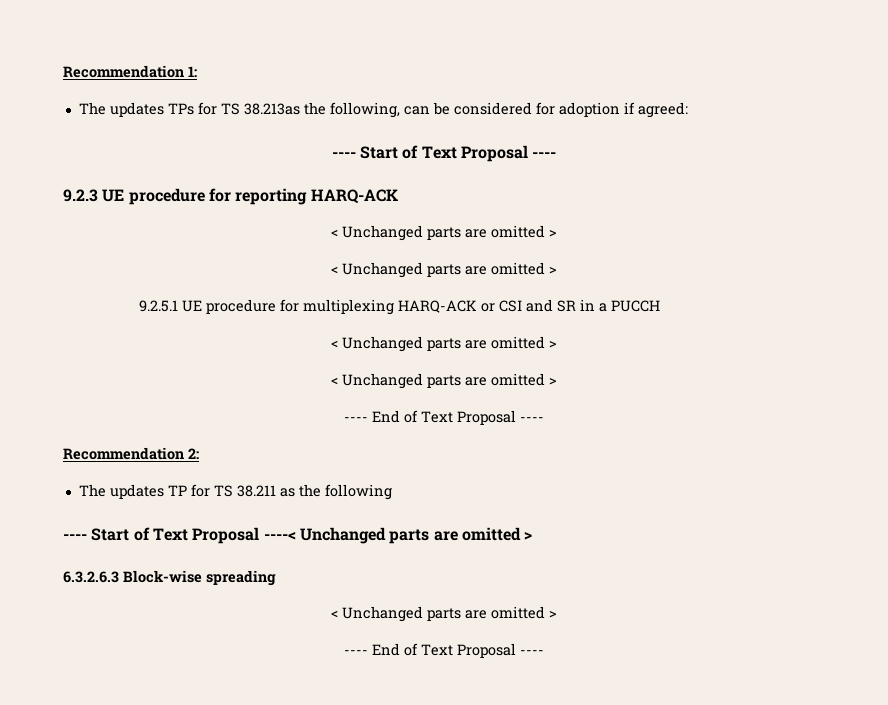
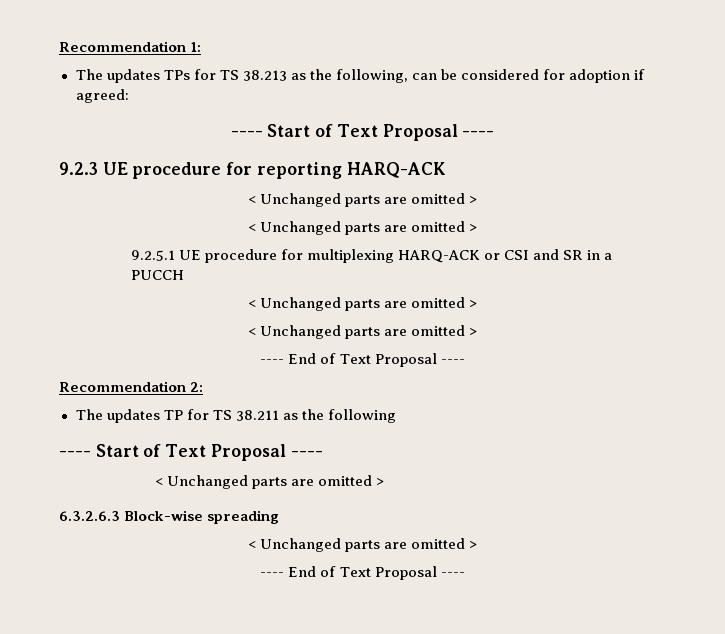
- The updates TPs for TS 38.213as the following, can be considered for adoption if agreed:
+ The updates TPs for TS 38.213 as the following, can be considered for adoption if agreed:
  The updates TP for TS 38.211 as the following
- ---- Start of Text Proposal ----< Unchanged parts are omitted >
+ ---- Start of Text Proposal ----
+ < Unchanged parts are omitted >

